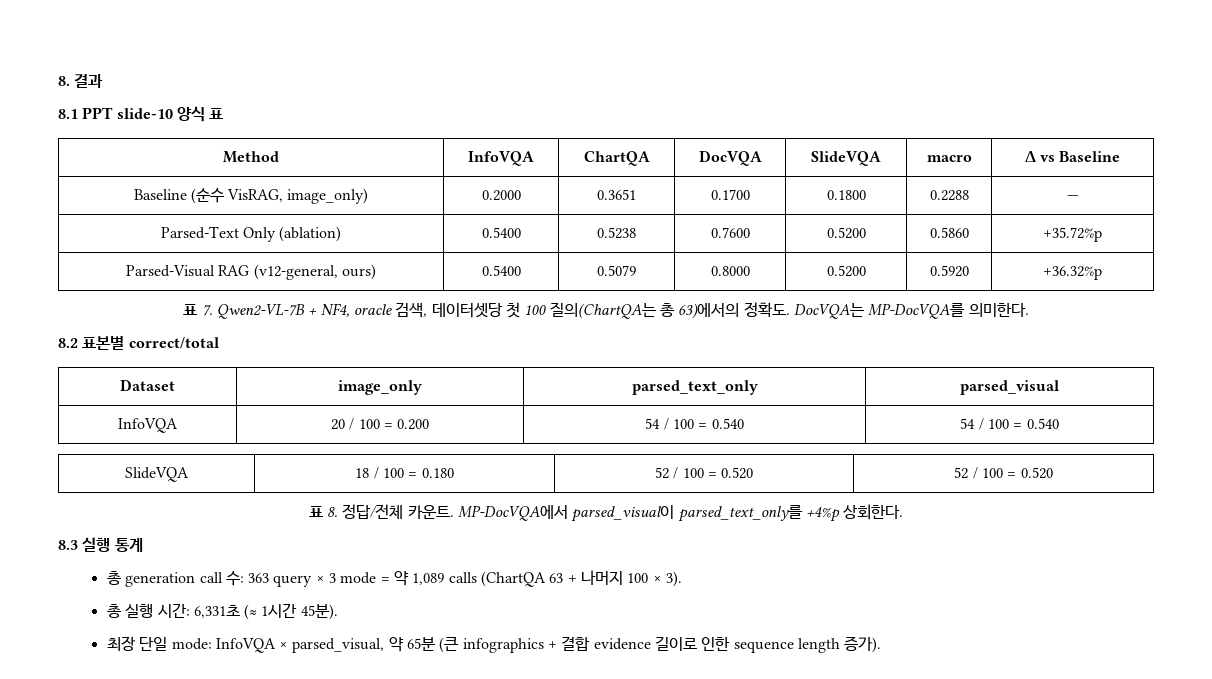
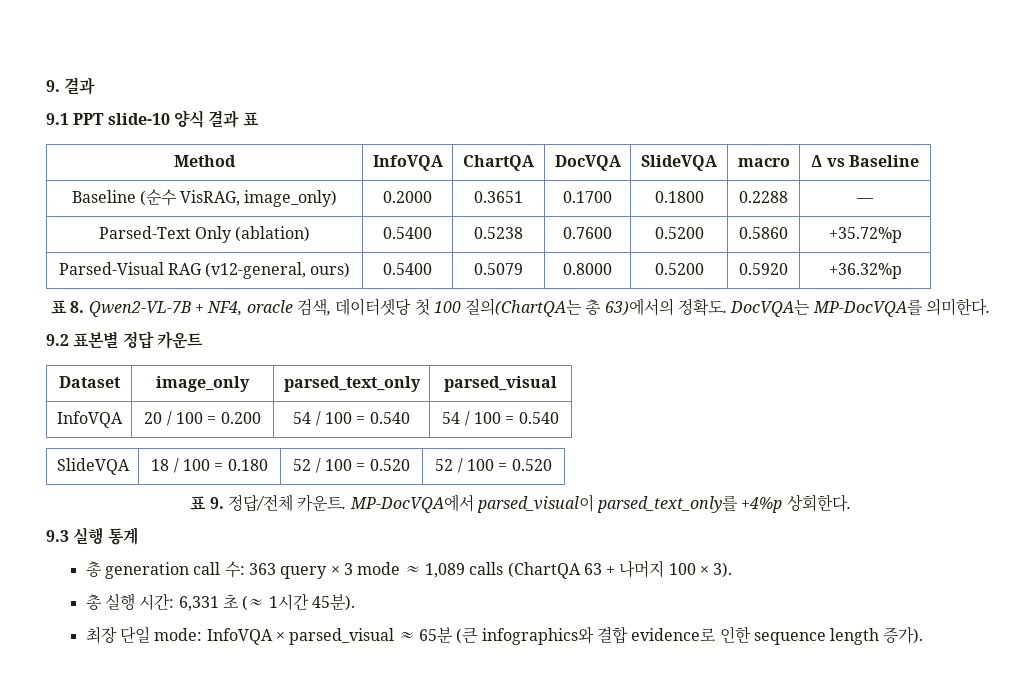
- 8. 결과
+ 9. 결과
- 8.1 PPT slide-10 양식 표
+ 9.1 PPT slide-10 양식 결과 표
- 표 7. Qwen2-VL-7B + NF4, oracle 검색, 데이터셋당 첫 100 질의(ChartQA는 총 63)에서의 정확도.
+ 표 8. Qwen2-VL-7B + NF4, oracle 검색, 데이터셋당 첫 100 질의(ChartQA는 총 63)에서의 정확도.
- 8.2 표본별 correct/total
+ 9.2 표본별 정답 카운트
- 표 8. 정답/전체 카운트.
+ 표 9. 정답/전체 카운트.
- 8.3 실행 통계
+ 9.3 실행 통계
- 총 generation call 수: 363 query × 3 mode = 약 1,089 calls (ChartQA 63 + 나머지 100 × 3).
+ 총 generation call 수: 363 query × 3 mode ≈ 1,089 calls (ChartQA 63 + 나머지 100 × 3).
- 총 실행 시간: 6,331초 (≈ 1시간 45분).
+ 총 실행 시간: 6,331 초 (≈ 1시간 45분).
- 최장 단일 mode: InfoVQA × parsed_visual, 약 65분 (큰 infographics + 결합 evidence 길이로 인한 sequence length 증가).
+ 최장 단일 mode: InfoVQA × parsed_visual ≈ 65분 (큰 infographics와 결합 evidence로 인한 sequence length 증가).

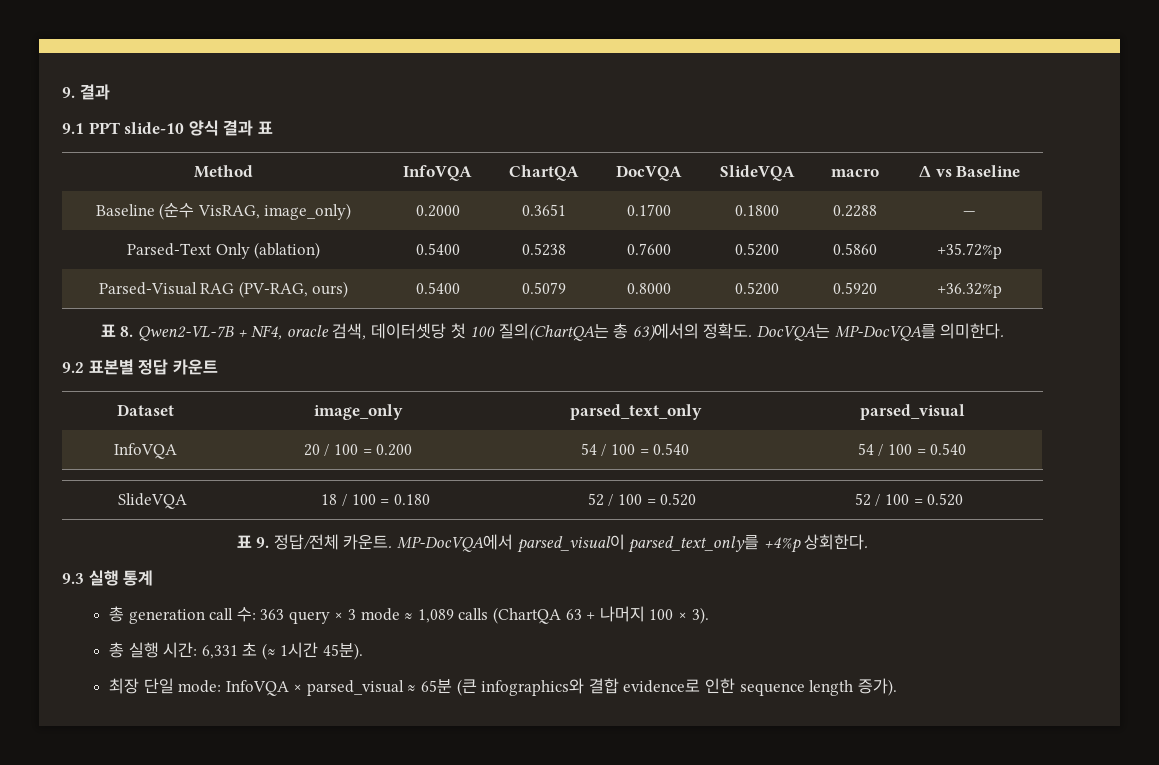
- Parsed-Visual RAG (v12-general, ours) | 0.5400 | 0.5079 | 0.8000 | 0.5200 | 0.5920 | +36.32%p
+ Parsed-Visual RAG (PV-RAG, ours) | 0.5400 | 0.5079 | 0.8000 | 0.5200 | 0.5920 | +36.32%p

